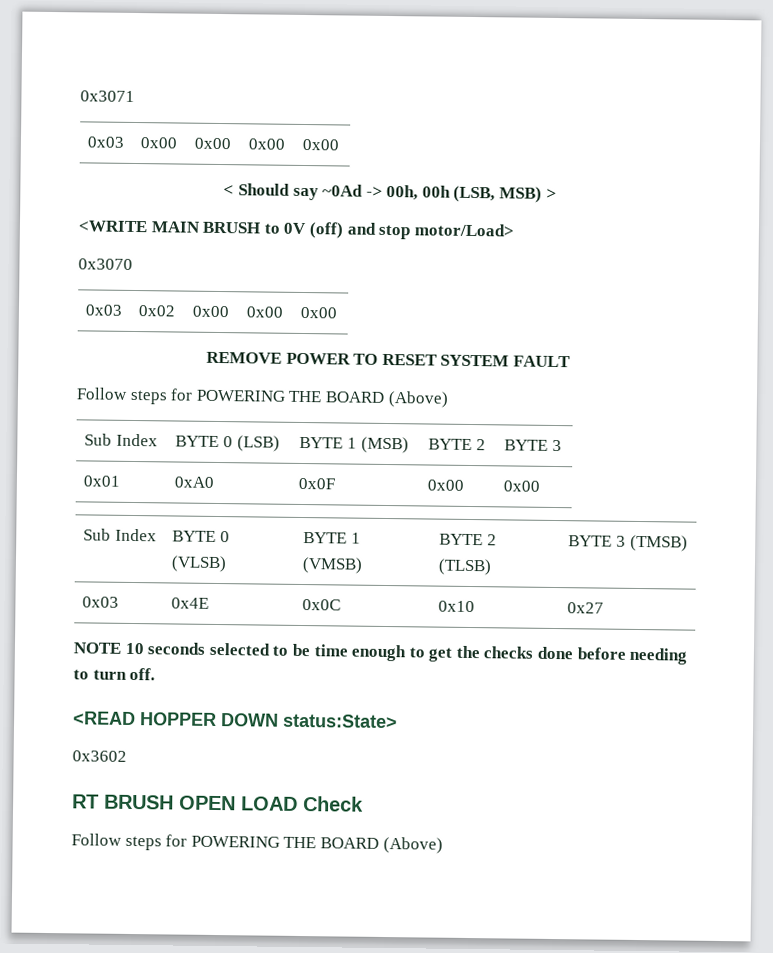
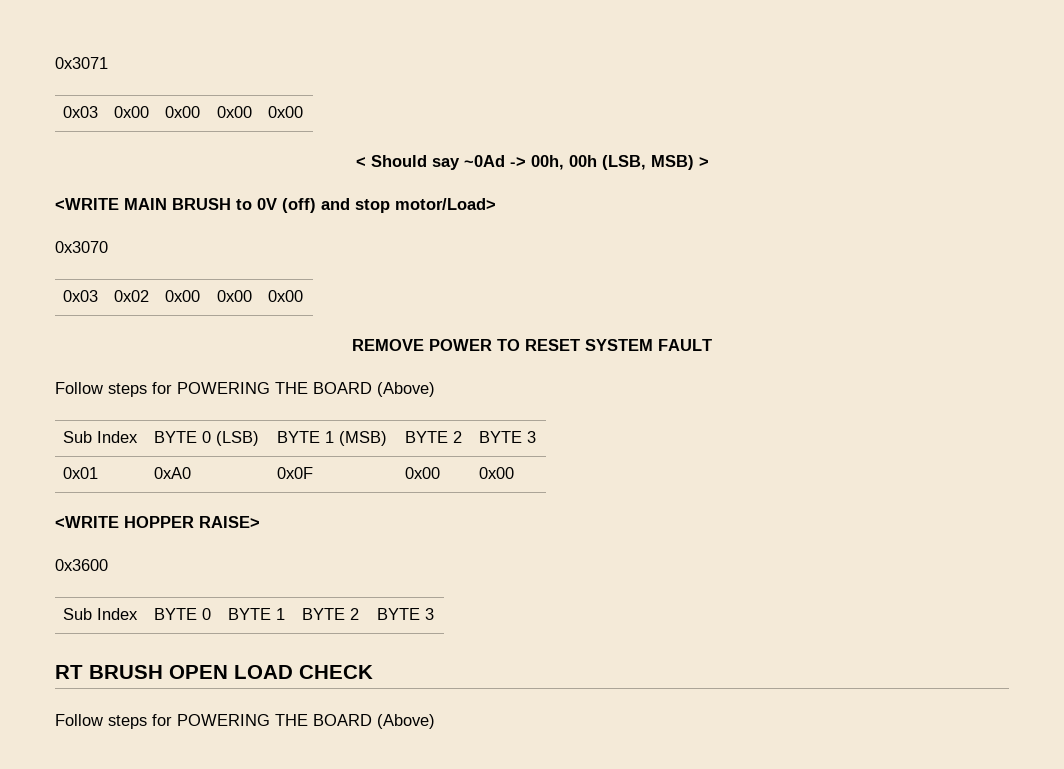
- Sub Index | BYTE 0 (VLSB) | BYTE 1 (VMSB) | BYTE 2 (TLSB) | BYTE 3 (TMSB)
- 0x03 | 0x4E | 0x0C | 0x10 | 0x27
- NOTE 10 seconds selected to be time enough to get the checks done before needing to turn off.
- <READ HOPPER DOWN status:State>
- 0x3602
+ <WRITE HOPPER RAISE>
+ 0x3600
+ Sub Index | BYTE 0 | BYTE 1 | BYTE 2 | BYTE 3
- RT BRUSH OPEN LOAD Check
+ RT BRUSH OPEN LOAD CHECK

